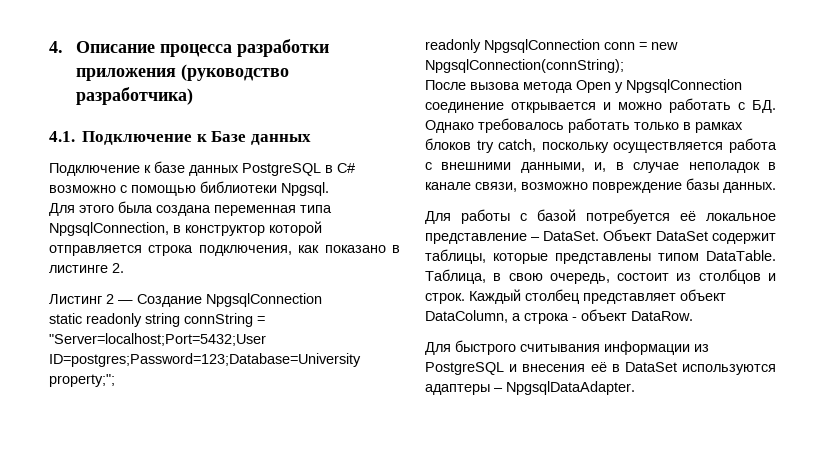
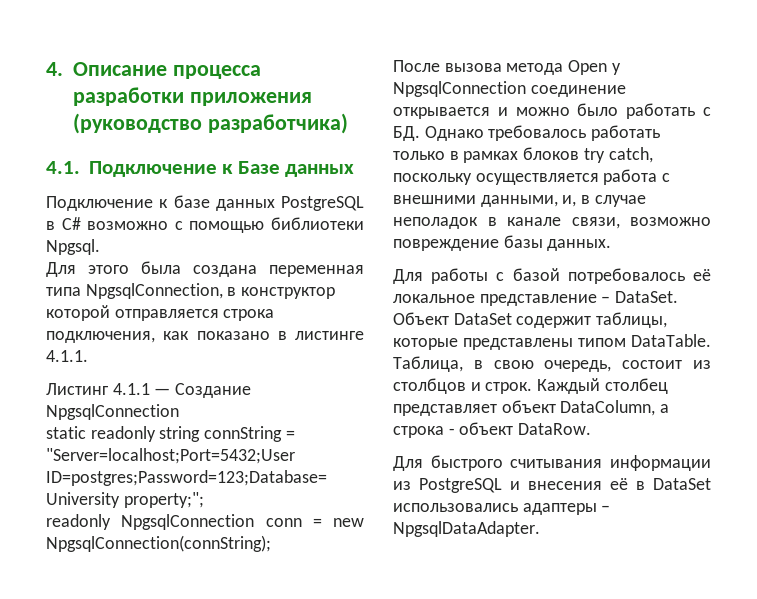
- Для этого была создана переменная типа NpgsqlConnection, в конструктор которой отправляется строка подключения, как показано в листинге 2.
+ Для этого была создана переменная типа NpgsqlConnection, в конструктор которой отправляется строка подключения, как показано в листинге 4.1.1.
- Листинг 2 — Создание NpgsqlConnection
+ Листинг 4.1.1 — Создание NpgsqlConnection
- После вызова метода Open у NpgsqlConnection соединение открывается и можно работать с БД. Однако требовалось работать только в рамках блоков try catch, поскольку осуществляется работа с внешними данными, и, в случае неполадок в канале связи, возможно повреждение базы данных.
+ После вызова метода Open у NpgsqlConnection соединение открывается и можно было работать с БД. Однако требовалось работать только в рамках блоков try catch, поскольку осуществляется работа с внешними данными, и, в случае неполадок в канале связи, возможно повреждение базы данных.
- Для работы с базой потребуется её локальное представление – DataSet.
+ Для работы с базой потребовалось её локальное представление – DataSet.
- Для быстрого считывания информации из PostgreSQL и внесения её в DataSet используются адаптеры – NpgsqlDataAdapter.
+ Для быстрого считывания информации из PostgreSQL и внесения её в DataSet использовались адаптеры – NpgsqlDataAdapter.

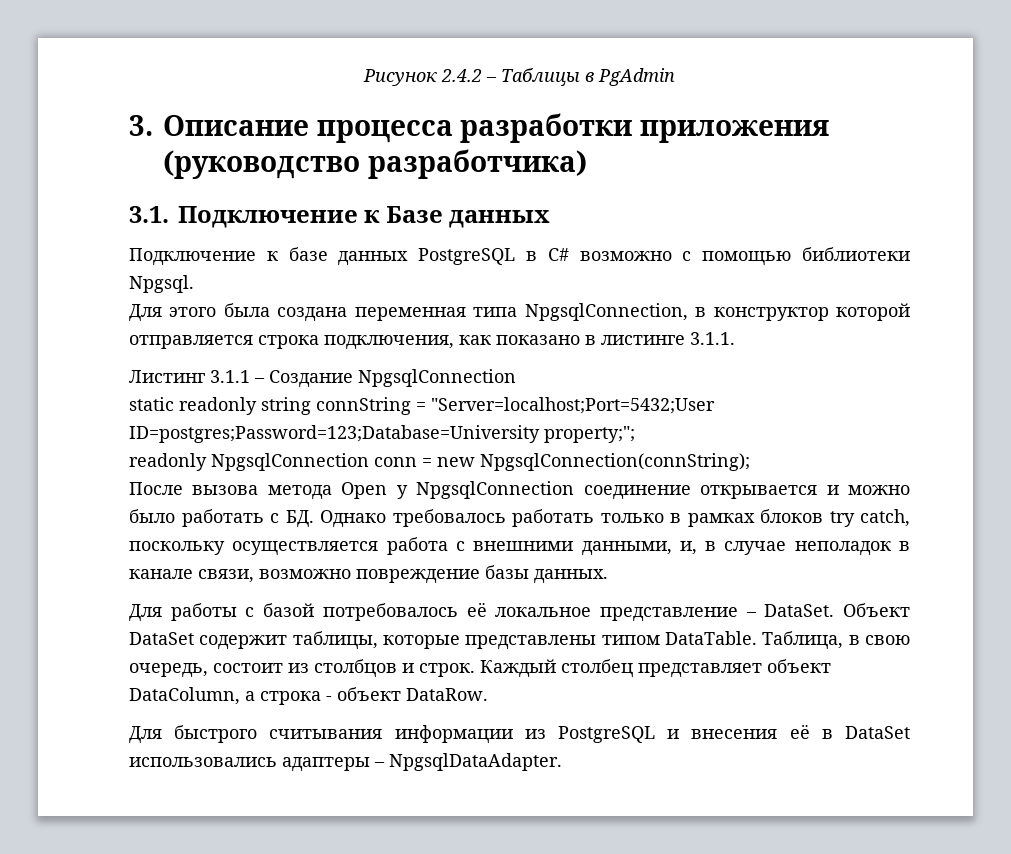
- 4. Описание процесса разработки приложения (руководство разработчика)
+ Рисунок 2.4.2 – Таблицы в PgAdmin
+ 3. Описание процесса разработки приложения (руководство разработчика)
- 4.1. Подключение к Базе данных
+ 3.1. Подключение к Базе данных
- Для этого была создана переменная типа NpgsqlConnection, в конструктор которой отправляется строка подключения, как показано в листинге 4.1.1.
+ Для этого была создана переменная типа NpgsqlConnection, в конструктор которой отправляется строка подключения, как показано в листинге 3.1.1.
- Листинг 4.1.1 — Создание NpgsqlConnection
+ Листинг 3.1.1 – Создание NpgsqlConnection

